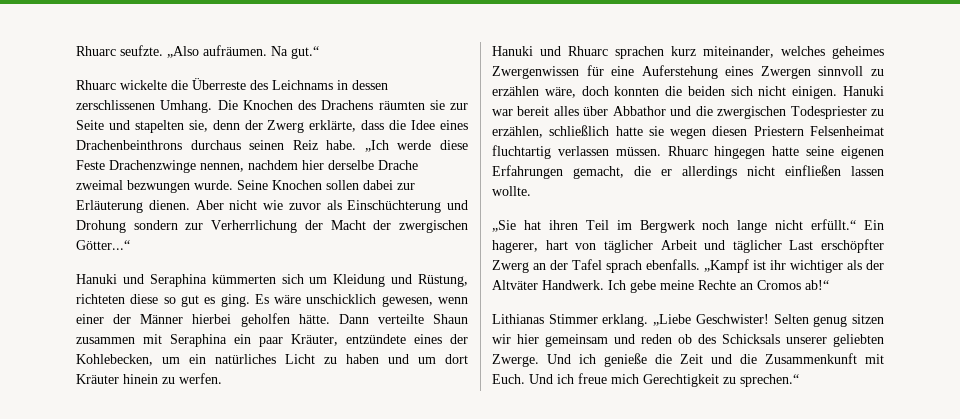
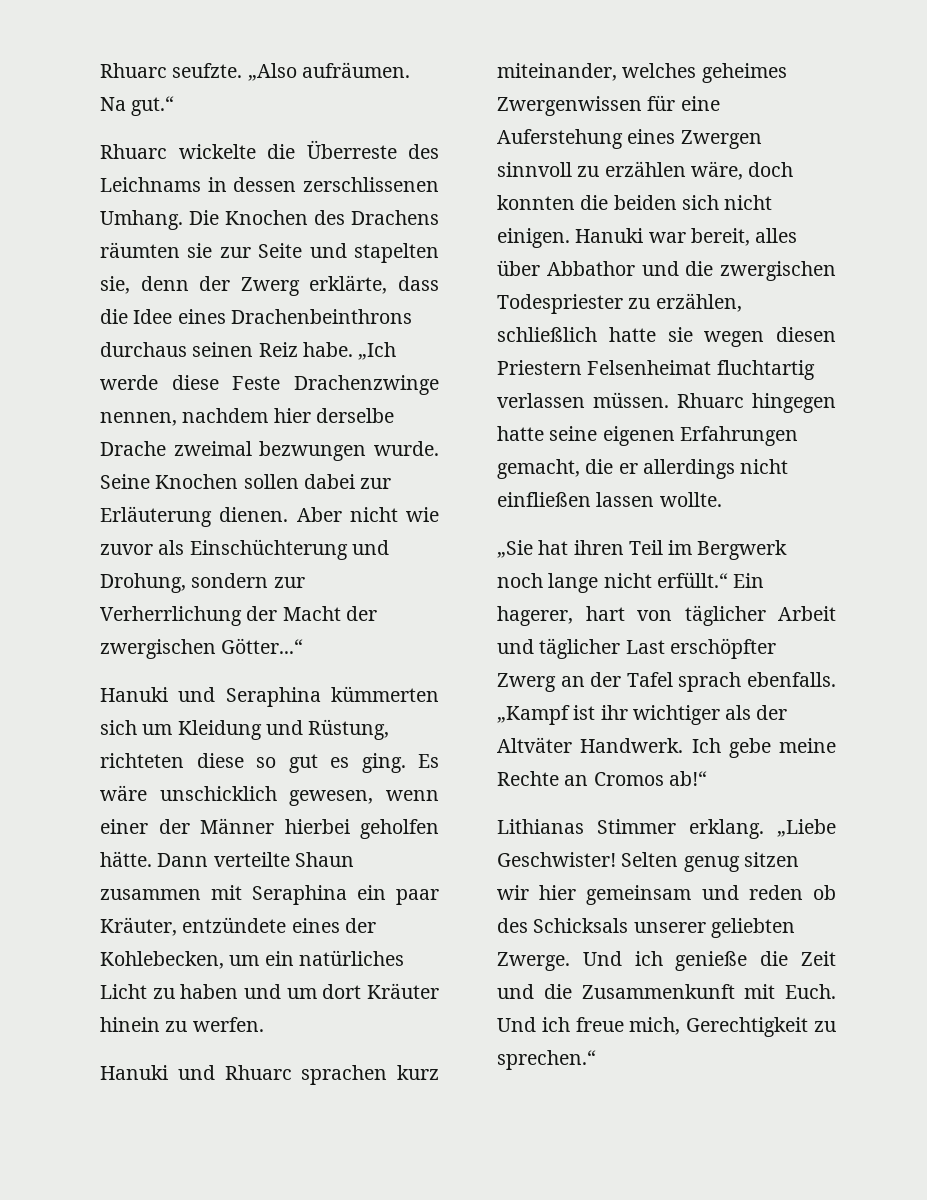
- Aber nicht wie zuvor als Einschüchterung und Drohung sondern zur Verherrlichung der Macht der zwergischen Götter...“
+ Aber nicht wie zuvor als Einschüchterung und Drohung, sondern zur Verherrlichung der Macht der zwergischen Götter...“
- Hanuki war bereit alles über Abbathor und die zwergischen Todespriester zu erzählen, schließlich hatte sie wegen diesen Priestern Felsenheimat fluchtartig verlassen müssen.
+ Hanuki war bereit, alles über Abbathor und die zwergischen Todespriester zu erzählen, schließlich hatte sie wegen diesen Priestern Felsenheimat fluchtartig verlassen müssen.
- Und ich freue mich Gerechtigkeit zu sprechen.“
+ Und ich freue mich, Gerechtigkeit zu sprechen.“

